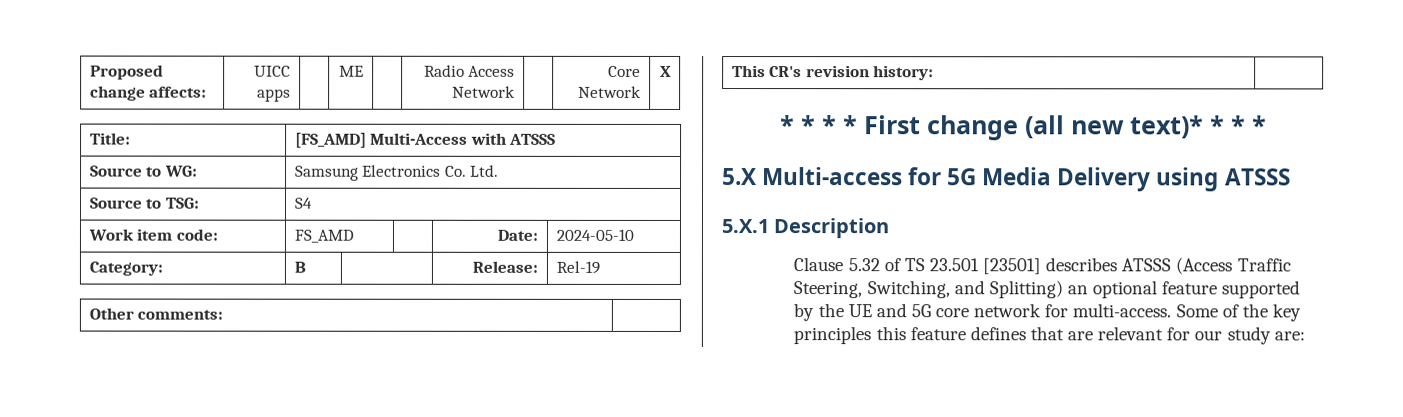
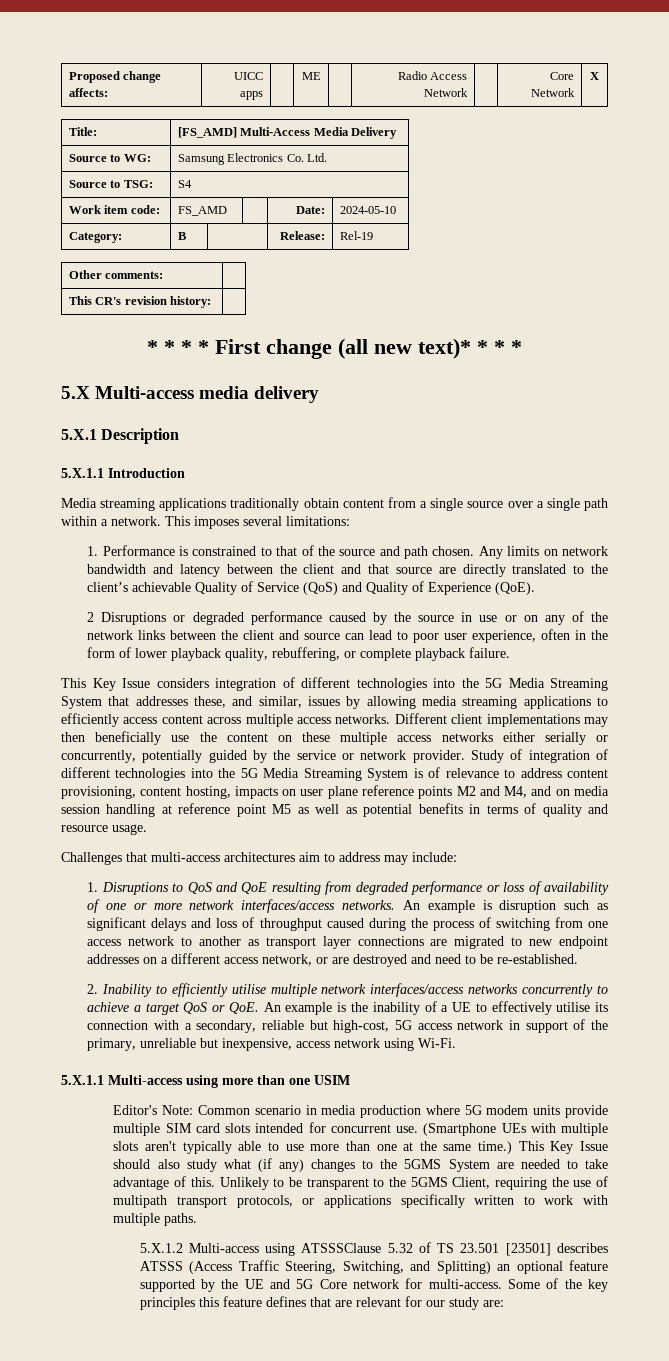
- Title: | [FS_AMD] Multi-Access with ATSSS
+ Title: | [FS_AMD] Multi-Access Media Delivery
- 5.X Multi-access for 5G Media Delivery using ATSSS
+ 5.X Multi-access media delivery
  5.X.1 Description
- Clause 5.32 of TS 23.501 [23501] describes ATSSS (Access Traffic Steering, Switching, and Splitting) an optional feature supported by the UE and 5G core network for multi-access.
+ 5.X.1.1 Introduction
+ Media streaming applications traditionally obtain content from a single source over a single path within a network. This imposes several limitations:
+ 1. Performance is constrained to that of the source and path chosen. Any limits on network bandwidth and latency between the client and that source are directly translated to the client’s achievable Quality of Service (QoS) and Quality of Experience (QoE).
+ 2 Disruptions or degraded performance caused by the source in use or on any of the network links between the client and source can lead to poor user experience, often in the form of lower playback quality, rebuffering, or complete playback failure.
+ This Key Issue considers integration of different technologies into the 5G Media Streaming System that addresses these, and similar, issues by allowing media streaming applications to efficiently access content across multiple access networks. Different client implementations may then beneficially use the content on these multiple access networks either serially or concurrently, potentially guided by the service or network provider. Study of integration of different technologies into the 5G Media Streaming System is of relevance to address content provisioning, content hosting, impacts on user plane reference points M2 and M4, and on media session handling at reference point M5 as well as potential benefits in terms of quality and resource usage.
+ Challenges that multi-access architectures aim to address may include:
+ 1. Disruptions to QoS and QoE resulting from degraded performance or loss of availability of one or more network interfaces/access networks. An example is disruption such as significant delays and loss of throughput caused during the process of switching from one access network to another as transport layer connections are migrated to new endpoint addresses on a different access network, or are destroyed and need to be re-established.
+ 2. Inability to efficiently utilise multiple network interfaces/access networks concurrently to achieve a target QoS or QoE. An example is the inability of a UE to effectively utilise its connection with a secondary, reliable but high-cost, 5G access network in support of the primary, unreliable but inexpensive, access network using Wi-Fi.
+ 5.X.1.1 Multi-access using more than one USIM
+ Editor's Note: Common scenario in media production where 5G modem units provide multiple SIM card slots intended for concurrent use. (Smartphone UEs with multiple slots aren't typically able to use more than one at the same time.) This Key Issue should also study what (if any) changes to the 5GMS System are needed to take advantage of this. Unlikely to be transparent to the 5GMS Client, requiring the use of multipath transport protocols, or applications specifically written to work with multiple paths.
+ 5.X.1.2 Multi-access using ATSSSClause 5.32 of TS 23.501 [23501] describes ATSSS (Access Traffic Steering, Switching, and Splitting) an optional feature supported by the UE and 5G Core network for multi-access.

